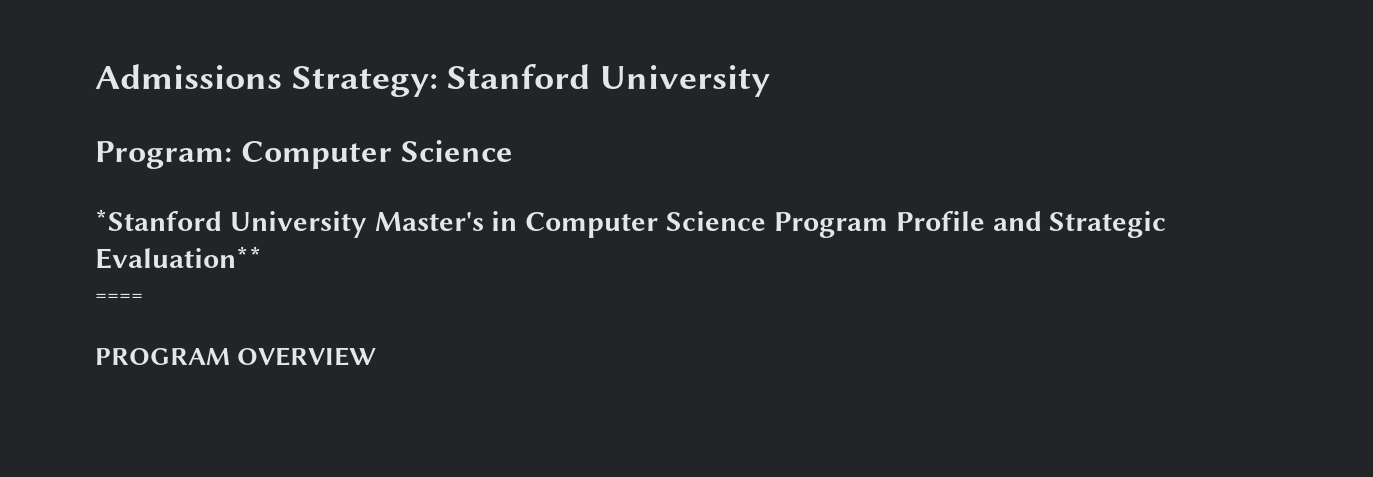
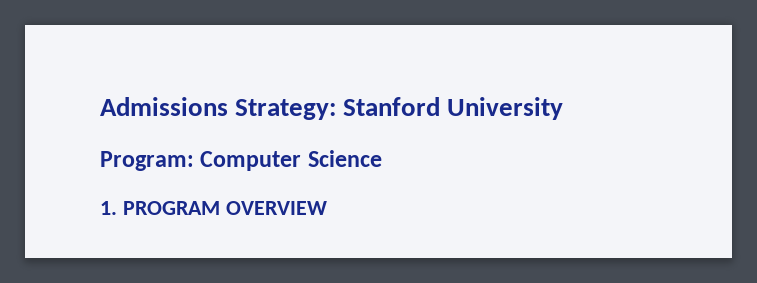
- *Stanford University Master's in Computer Science Program Profile and Strategic Evaluation**
- ====
- PROGRAM OVERVIEW
+ 1. PROGRAM OVERVIEW

